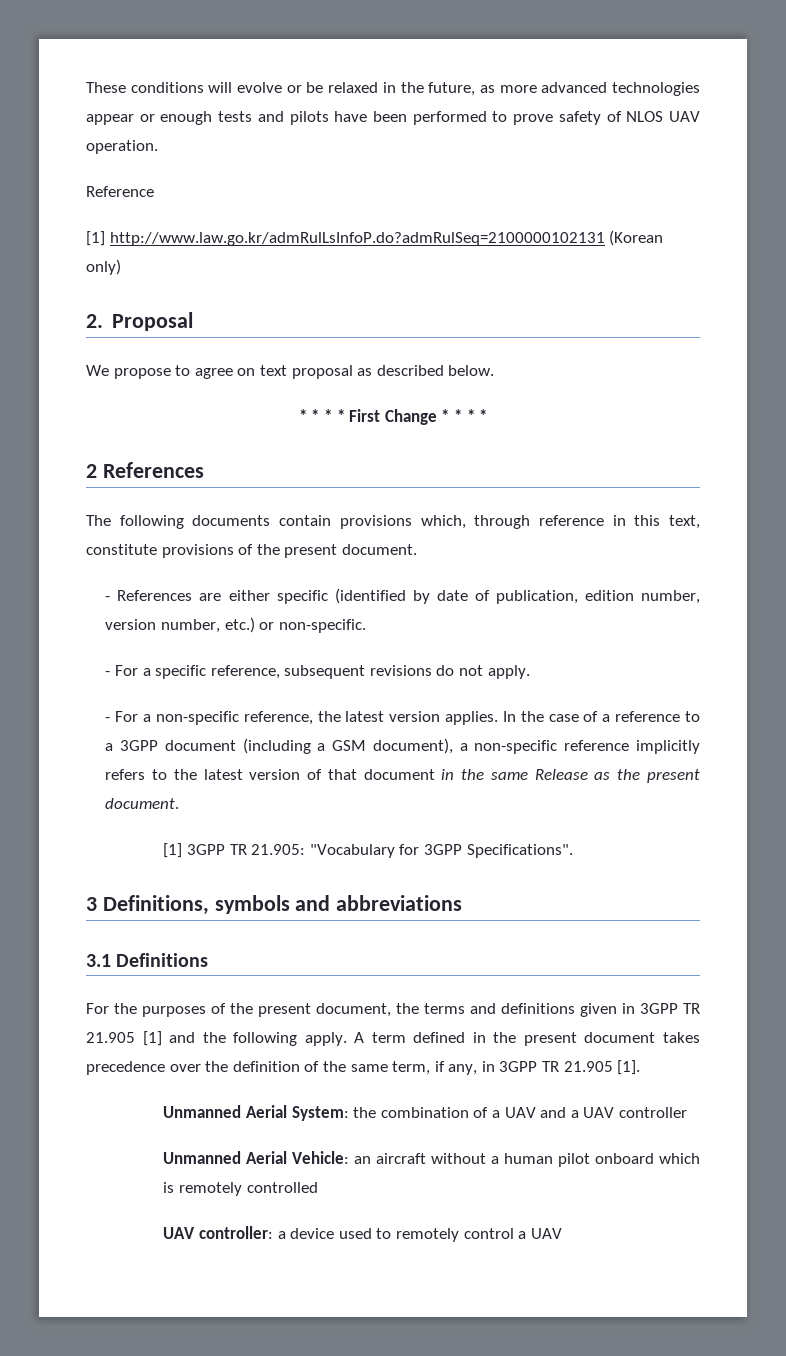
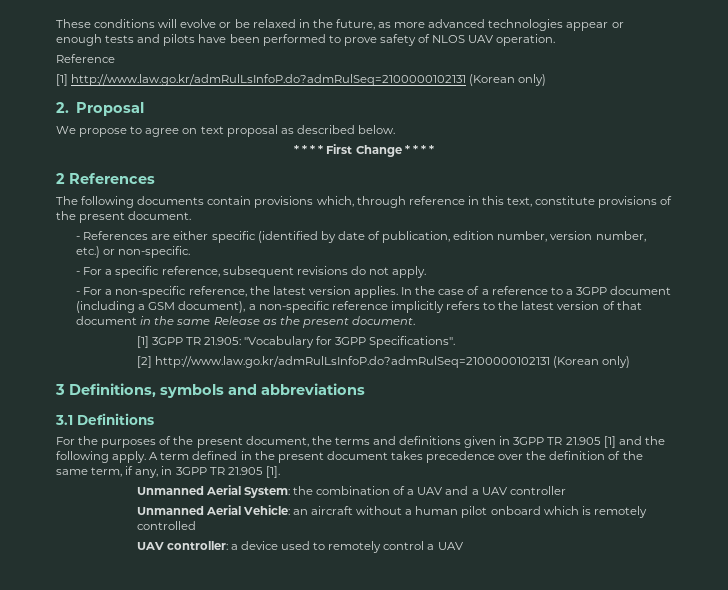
+ [2] http://www.law.go.kr/admRulLsInfoP.do?admRulSeq=2100000102131 (Korean only)

